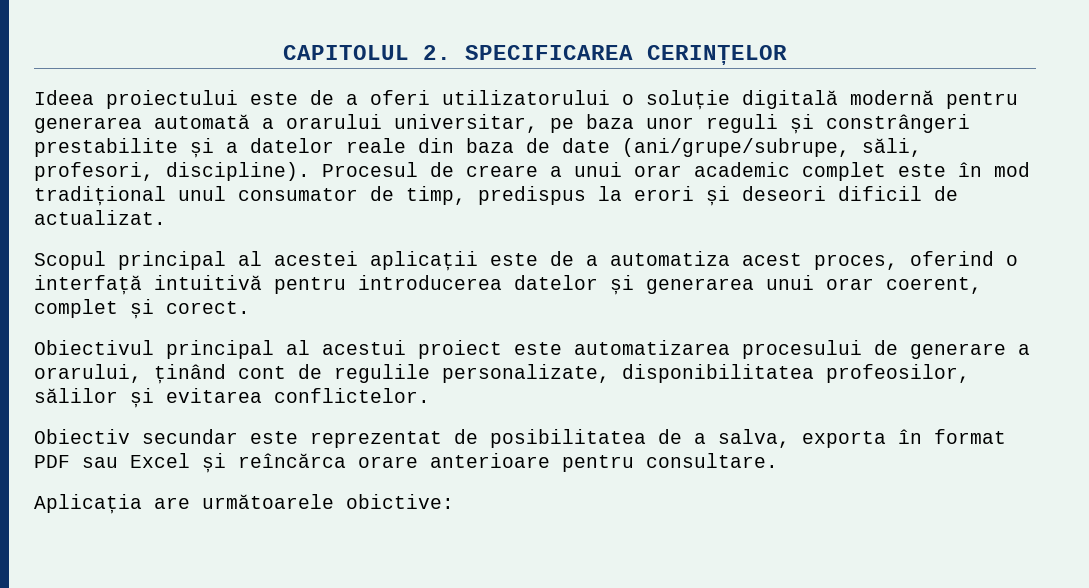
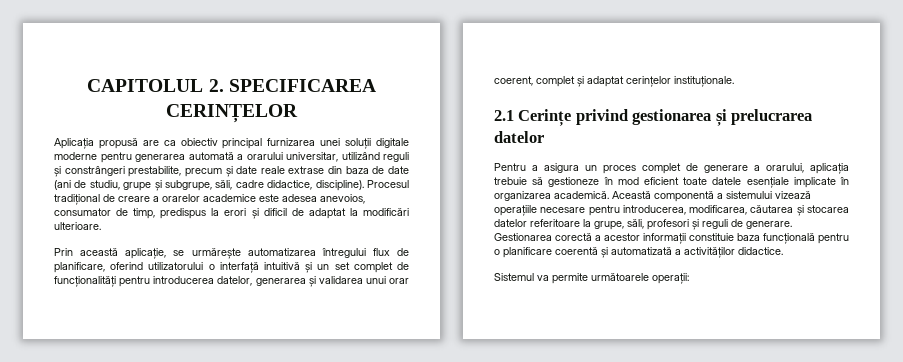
- Ideea proiectului este de a oferi utilizatorului o soluție digitală modernă pentru generarea automată a orarului universitar, pe baza unor reguli și constrângeri prestabilite și a datelor reale din baza de date (ani/grupe/subrupe, săli, profesori, discipline).
+ Aplicația propusă are ca obiectiv principal furnizarea unei soluții digitale moderne pentru generarea automată a orarului universitar, utilizând reguli și constrângeri prestabilite, precum și date reale extrase din baza de date (ani de studiu, grupe și subgrupe, săli, cadre didactice, discipline).
- Procesul de creare a unui orar academic complet este în mod tradițional unul consumator de timp, predispus la erori și deseori dificil de actualizat.
- Scopul principal al acestei aplicații este de a automatiza acest proces, oferind o interfață intuitivă pentru introducerea datelor și generarea unui orar coerent, complet și corect.
- Obiectivul principal al acestui proiect este automatizarea procesului de generare a orarului, ținând cont de regulile personalizate, disponibilitatea profeosilor, sălilor și evitarea conflictelor.
- Obiectiv secundar este reprezentat de posibilitatea de a salva, exporta în format PDF sau Excel și reîncărca orare anterioare pentru consultare.
- Aplicația are următoarele obictive:
+ Procesul tradițional de creare a orarelor academice este adesea anevoios, consumator de timp, predispus la erori și dificil de adaptat la modificări ulterioare.
+ Prin această aplicație, se urmărește automatizarea întregului flux de planificare, oferind utilizatorului o interfață intuitivă și un set complet de funcționalități pentru introducerea datelor, generarea și validarea unui orar coerent, complet și adaptat cerințelor instituționale.
+ 2.1 Cerințe privind gestionarea și prelucrarea datelor
+ Pentru a asigura un proces complet de generare a orarului, aplicația trebuie să gestioneze în mod eficient toate datele esențiale implicate în organizarea academică. Această componentă a sistemului vizează operațiile necesare pentru introducerea, modificarea, căutarea și stocarea datelor referitoare la grupe, săli, profesori și reguli de generare. Gestionarea corectă a acestor informații constituie baza funcțională pentru o planificare coerentă și automatizată a activităților didactice.
+ Sistemul va permite următoarele operații:

